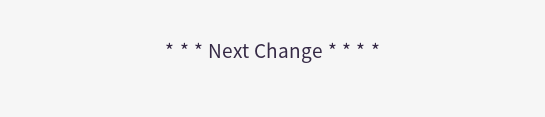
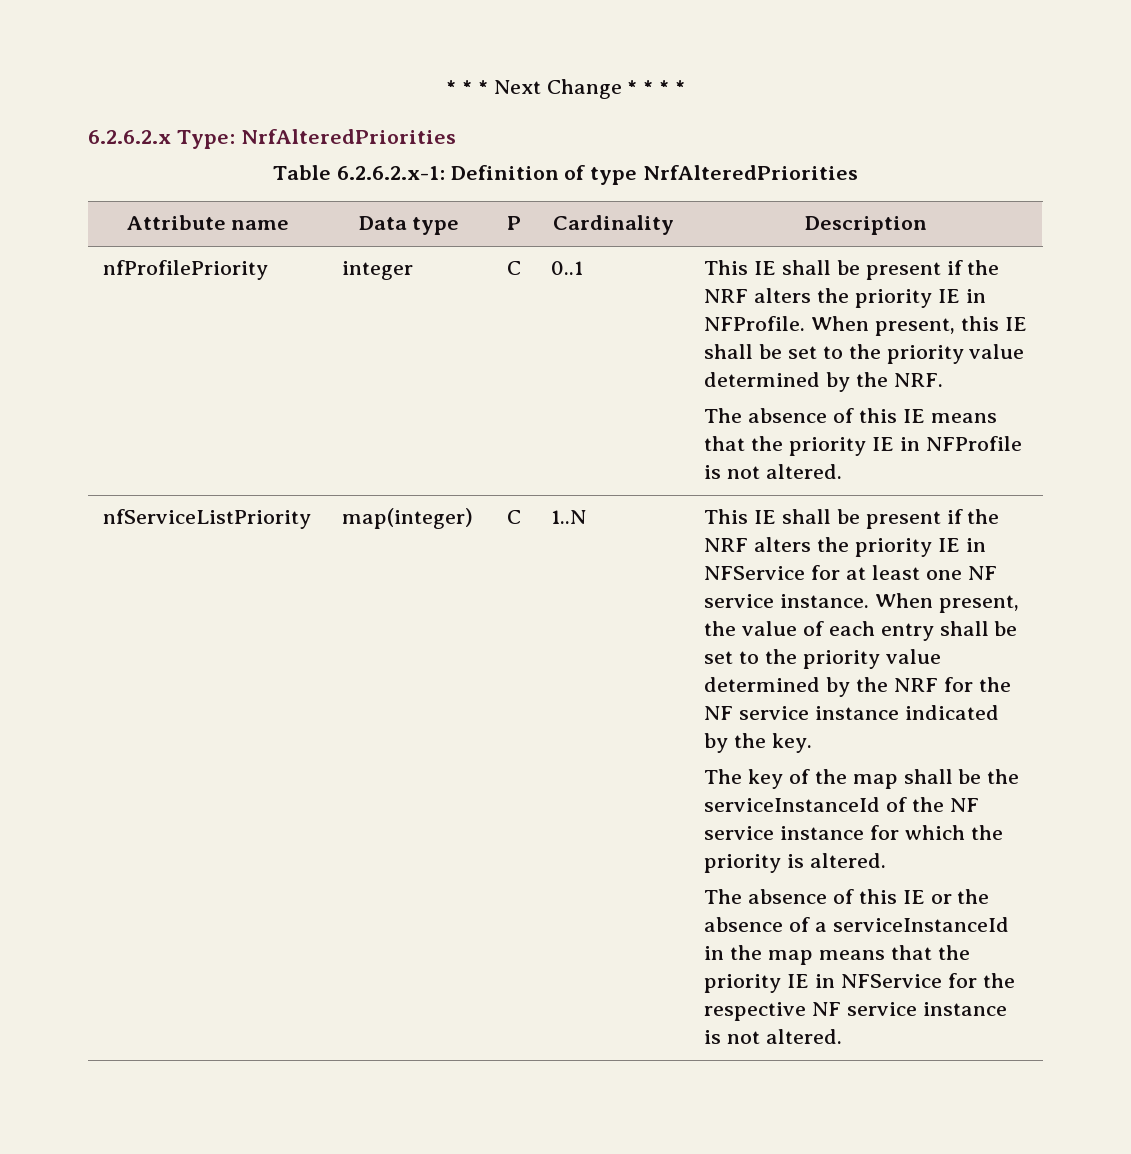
+ 6.2.6.2.x Type: NrfAlteredPriorities
+ Table 6.2.6.2.x-1: Definition of type NrfAlteredPriorities
+ Attribute name | Data type | P | Cardinality | Description
+ nfProfilePriority | integer | C | 0..1 | This IE shall be present if the NRF alters the priority IE in NFProfile. When present, this IE shall be set to the priority value determined by the NRF.
+ The absence of this IE means that the priority IE in NFProfile is not altered.
+ nfServiceListPriority | map(integer) | C | 1..N | This IE shall be present if the NRF alters the priority IE in NFService for at least one NF service instance. When present, the value of each entry shall be set to the priority value determined by the NRF for the NF service instance indicated by the key.
+ The key of the map shall be the serviceInstanceId of the NF service instance for which the priority is altered.
+ The absence of this IE or the absence of a serviceInstanceId in the map means that the priority IE in NFService for the respective NF service instance is not altered.

